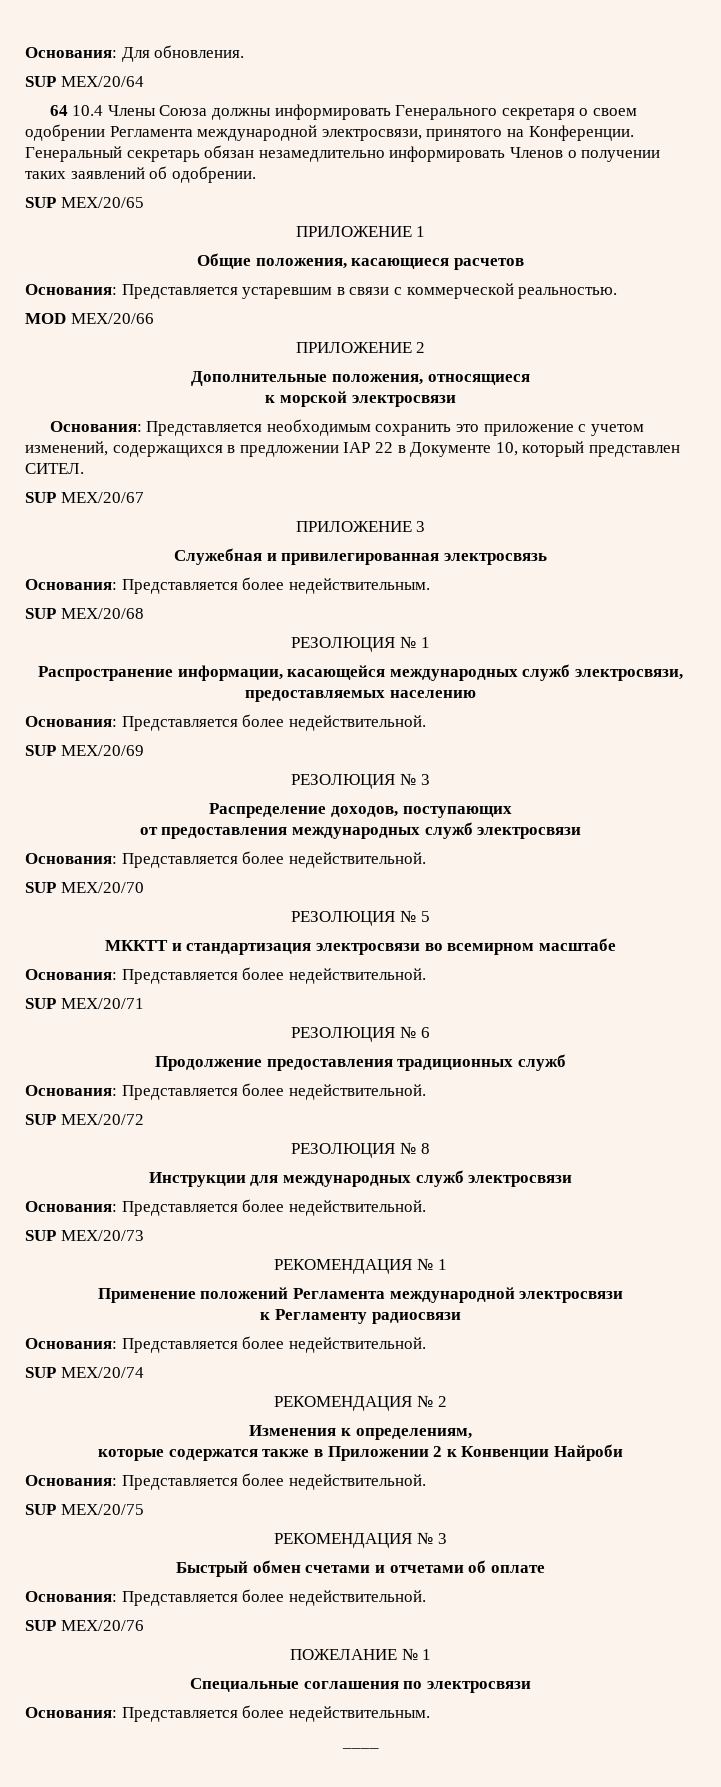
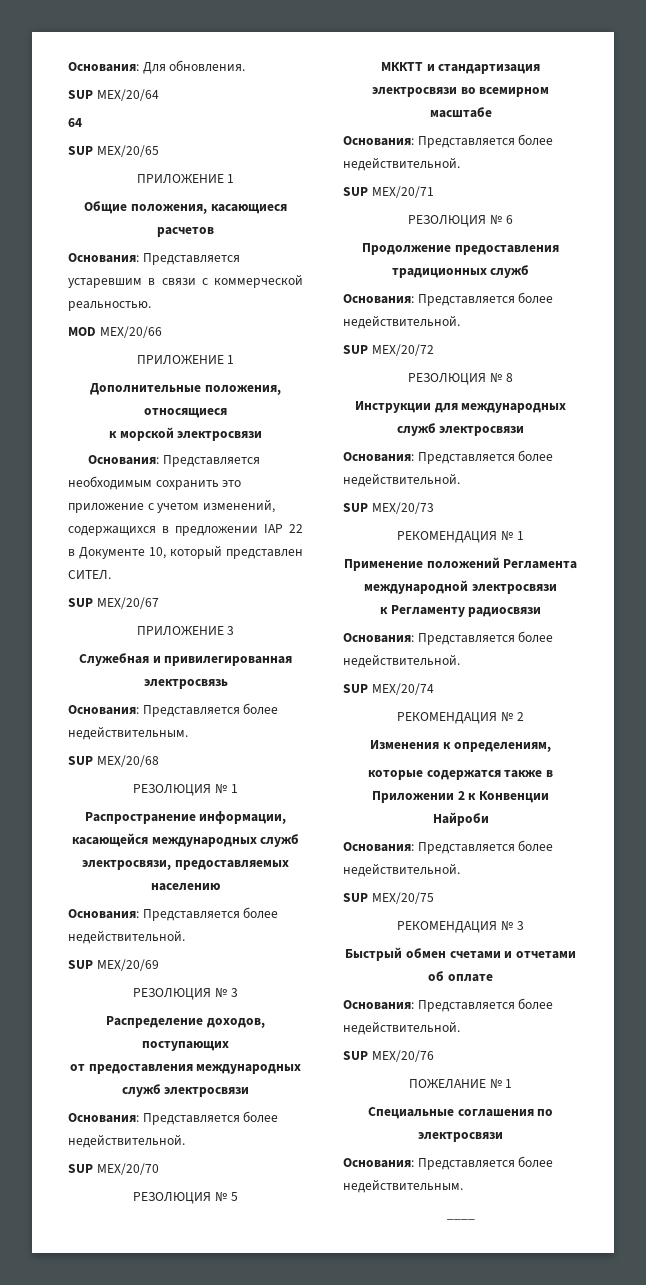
- 64 10.4 Члены Союза должны информировать Генерального секретаря о своем одобрении Регламента международной электросвязи, принятого на Конференции. Генеральный секретарь обязан незамедлительно информировать Членов о получении таких заявлений об одобрении.
+ 64
  MOD MEX/20/66
- ПРИЛОЖЕНИЕ 2
+ ПРИЛОЖЕНИЕ 1

